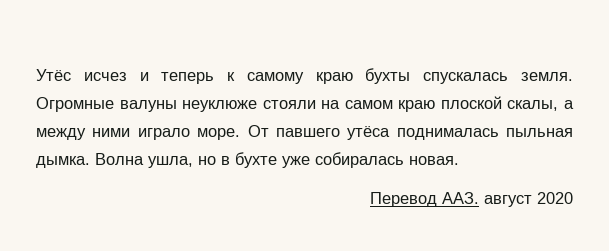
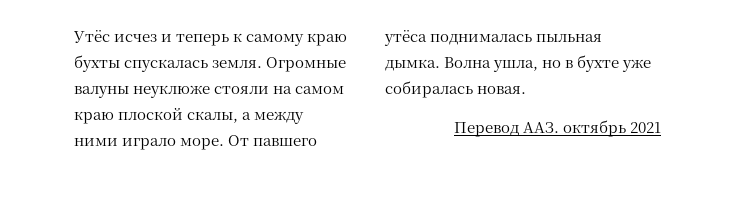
- Перевод ААЗ. август 2020
+ Перевод ААЗ. октябрь 2021

